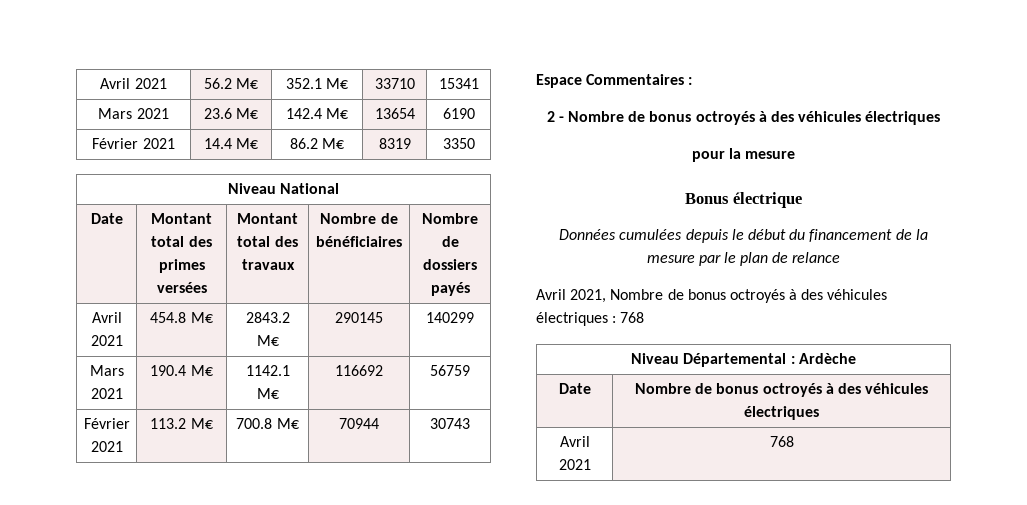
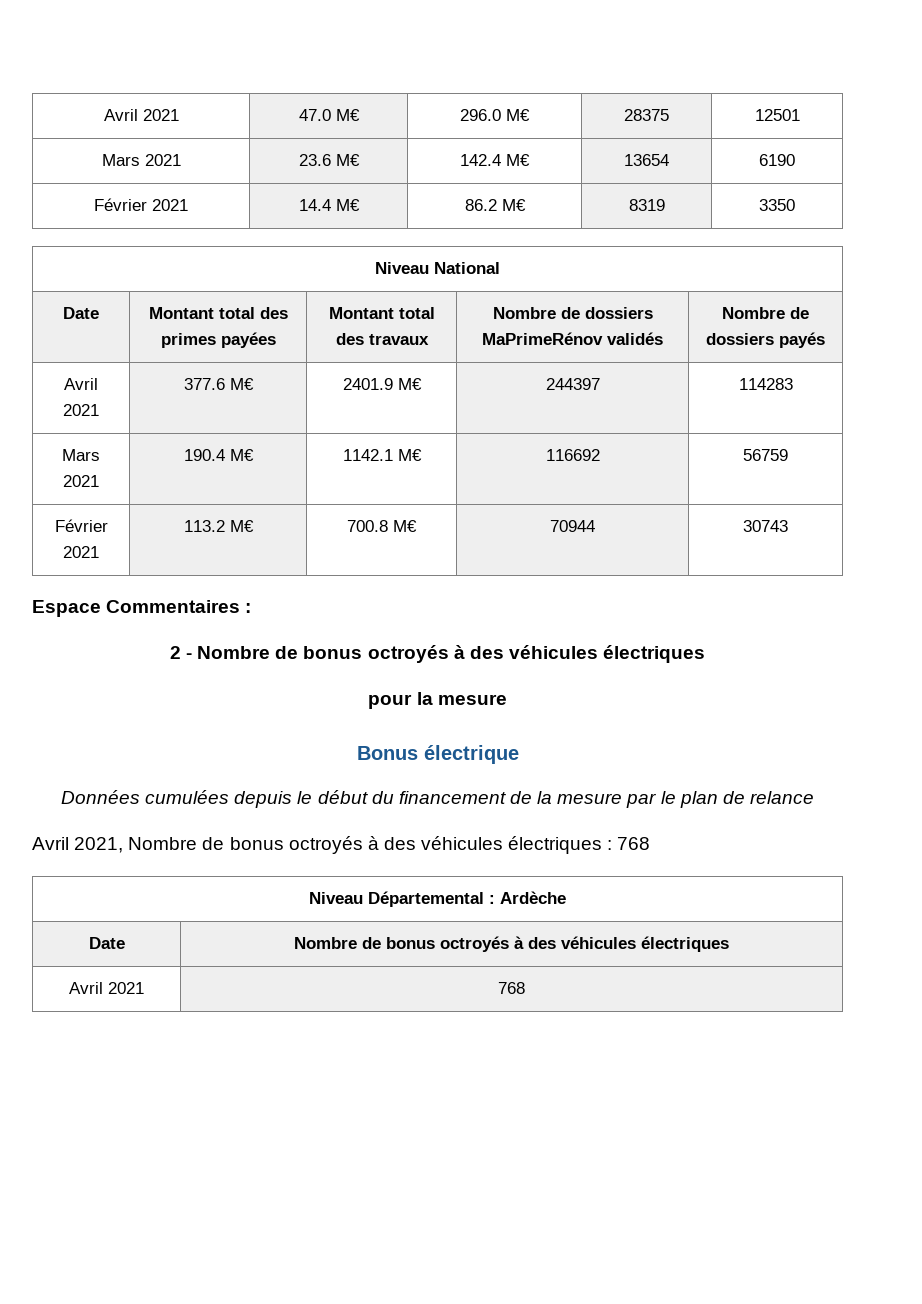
- Avril 2021 | 56.2 M€ | 352.1 M€ | 33710 | 15341
+ Avril 2021 | 47.0 M€ | 296.0 M€ | 28375 | 12501
- Date | Montant total des primes versées | Montant total des travaux | Nombre de bénéficiaires | Nombre de dossiers payés
+ Date | Montant total des primes payées | Montant total des travaux | Nombre de dossiers MaPrimeRénov validés | Nombre de dossiers payés
- Avril 2021 | 454.8 M€ | 2843.2 M€ | 290145 | 140299
+ Avril 2021 | 377.6 M€ | 2401.9 M€ | 244397 | 114283

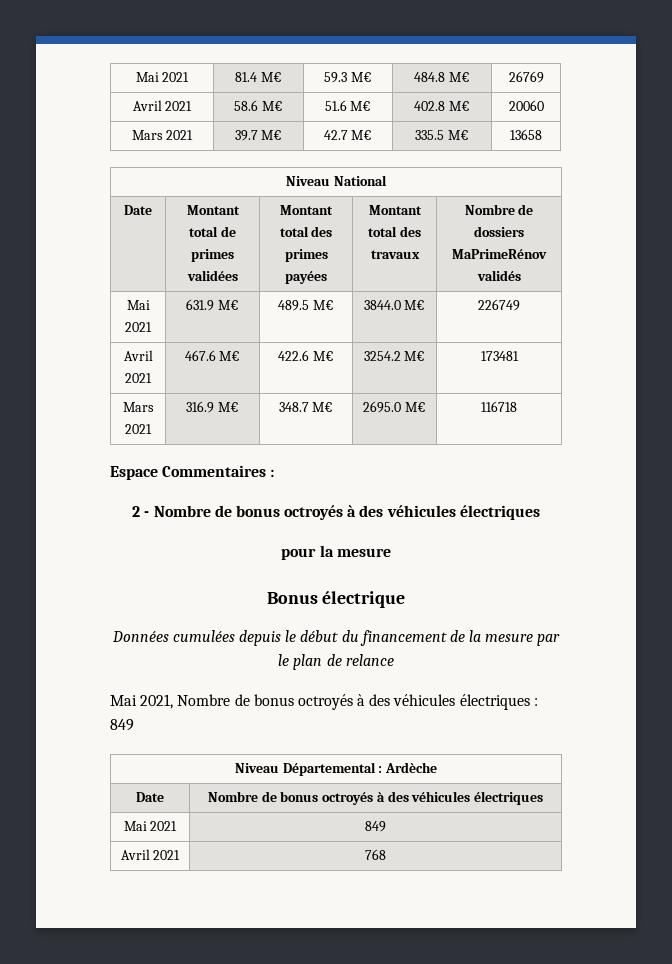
- Avril 2021 | 47.0 M€ | 296.0 M€ | 28375 | 12501
- Mars 2021 | 23.6 M€ | 142.4 M€ | 13654 | 6190
- Février 2021 | 14.4 M€ | 86.2 M€ | 8319 | 3350
+ Mai 2021 | 81.4 M€ | 59.3 M€ | 484.8 M€ | 26769
+ Avril 2021 | 58.6 M€ | 51.6 M€ | 402.8 M€ | 20060
+ Mars 2021 | 39.7 M€ | 42.7 M€ | 335.5 M€ | 13658
  Niveau National
- Date | Montant total des primes payées | Montant total des travaux | Nombre de dossiers MaPrimeRénov validés | Nombre de dossiers payés
- Avril 2021 | 377.6 M€ | 2401.9 M€ | 244397 | 114283
- Mars 2021 | 190.4 M€ | 1142.1 M€ | 116692 | 56759
- Février 2021 | 113.2 M€ | 700.8 M€ | 70944 | 30743
+ Date | Montant total de primes validées | Montant total des primes payées | Montant total des travaux | Nombre de dossiers MaPrimeRénov validés
+ Mai 2021 | 631.9 M€ | 489.5 M€ | 3844.0 M€ | 226749
+ Avril 2021 | 467.6 M€ | 422.6 M€ | 3254.2 M€ | 173481
+ Mars 2021 | 316.9 M€ | 348.7 M€ | 2695.0 M€ | 116718
- Avril 2021, Nombre de bonus octroyés à des véhicules électriques : 768
+ Mai 2021, Nombre de bonus octroyés à des véhicules électriques : 849
+ Mai 2021 | 849

